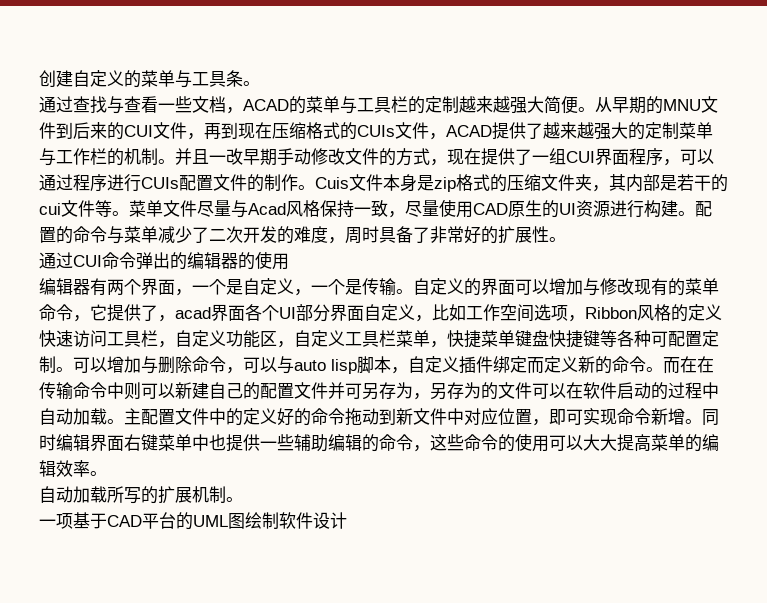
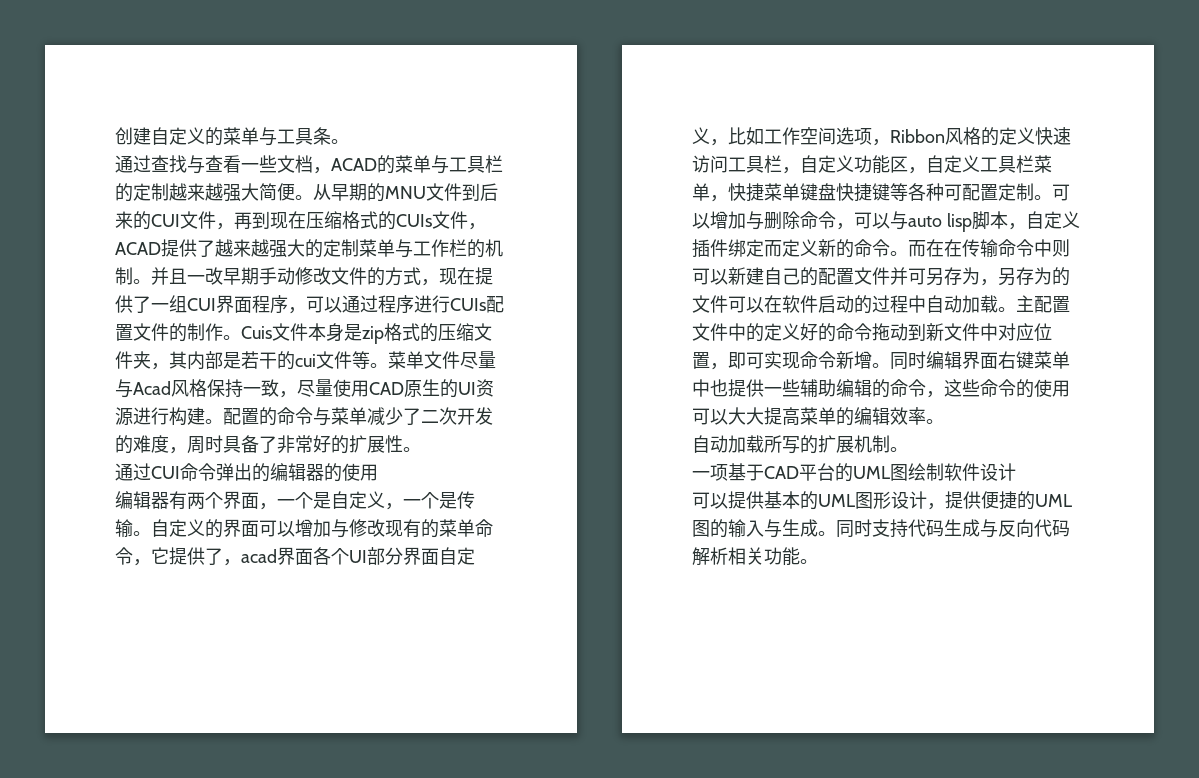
+ 可以提供基本的UML图形设计，提供便捷的UML图的输入与生成。同时支持代码生成与反向代码解析相关功能。

